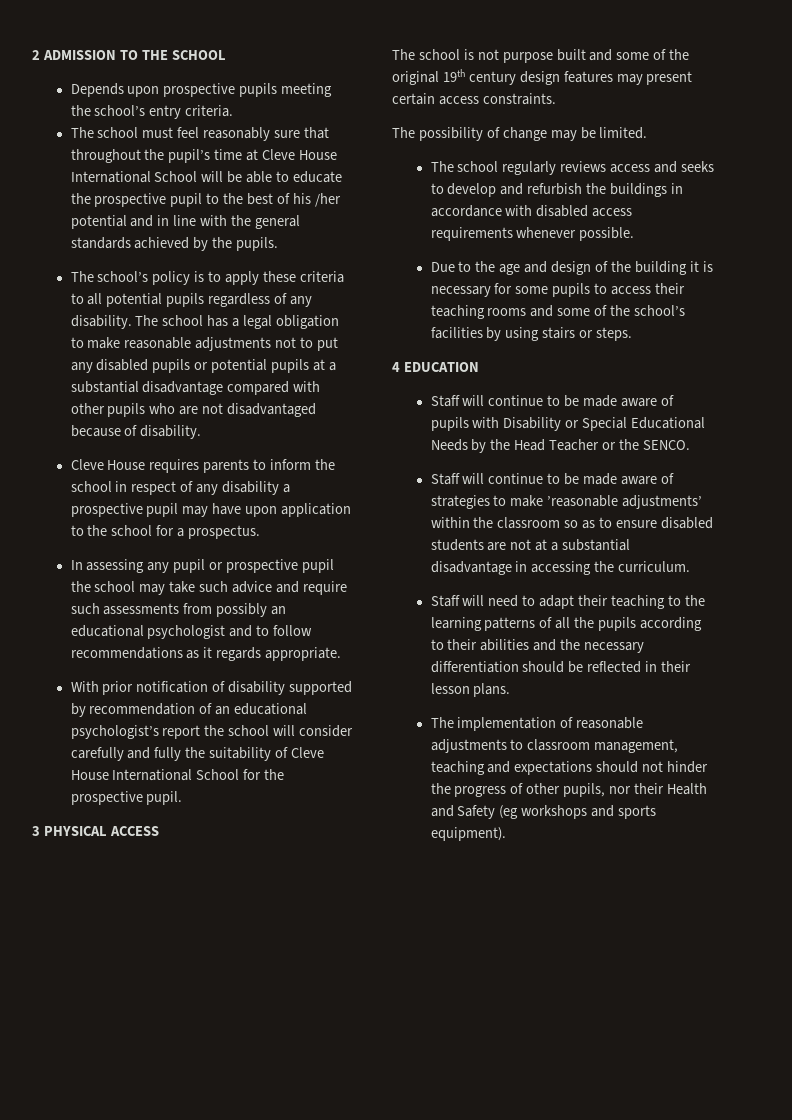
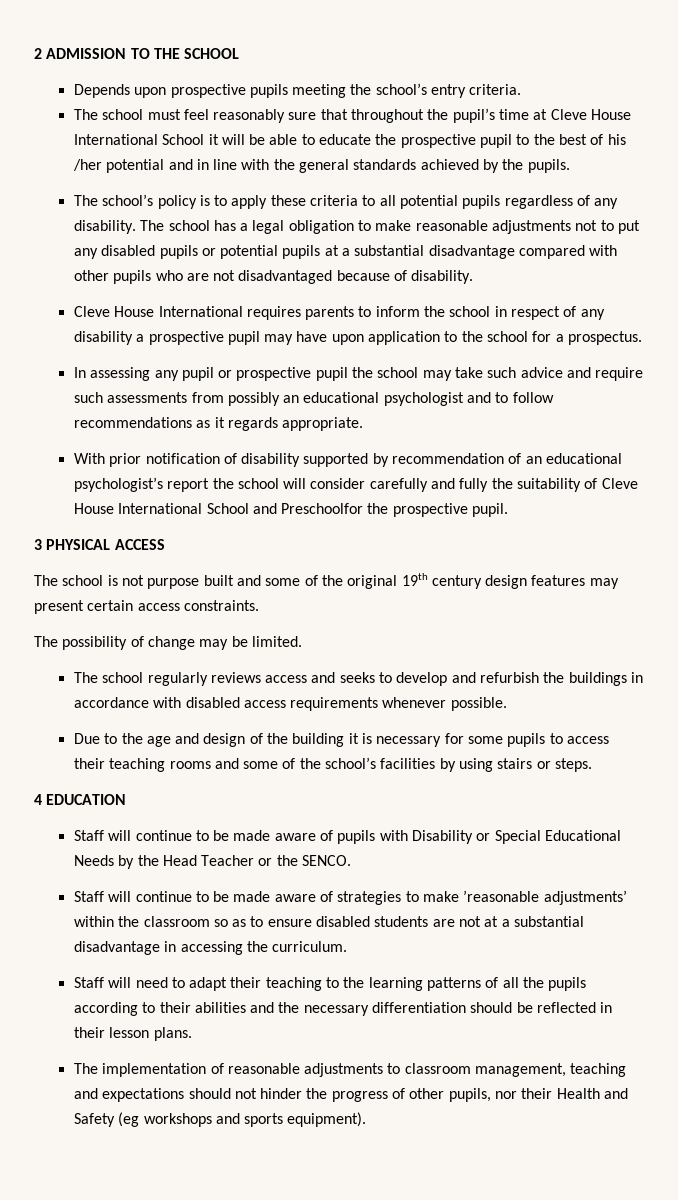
- The school must feel reasonably sure that throughout the pupil’s time at Cleve House International School will be able to educate the prospective pupil to the best of his /her potential and in line with the general standards achieved by the pupils.
+ The school must feel reasonably sure that throughout the pupil’s time at Cleve House International School it will be able to educate the prospective pupil to the best of his /her potential and in line with the general standards achieved by the pupils.
- Cleve House requires parents to inform the school in respect of any disability a prospective pupil may have upon application to the school for a prospectus.
+ Cleve House International requires parents to inform the school in respect of any disability a prospective pupil may have upon application to the school for a prospectus.
- With prior notification of disability supported by recommendation of an educational psychologist’s report the school will consider carefully and fully the suitability of Cleve House International School for the prospective pupil.
+ With prior notification of disability supported by recommendation of an educational psychologist’s report the school will consider carefully and fully the suitability of Cleve House International School and Preschoolfor the prospective pupil.

